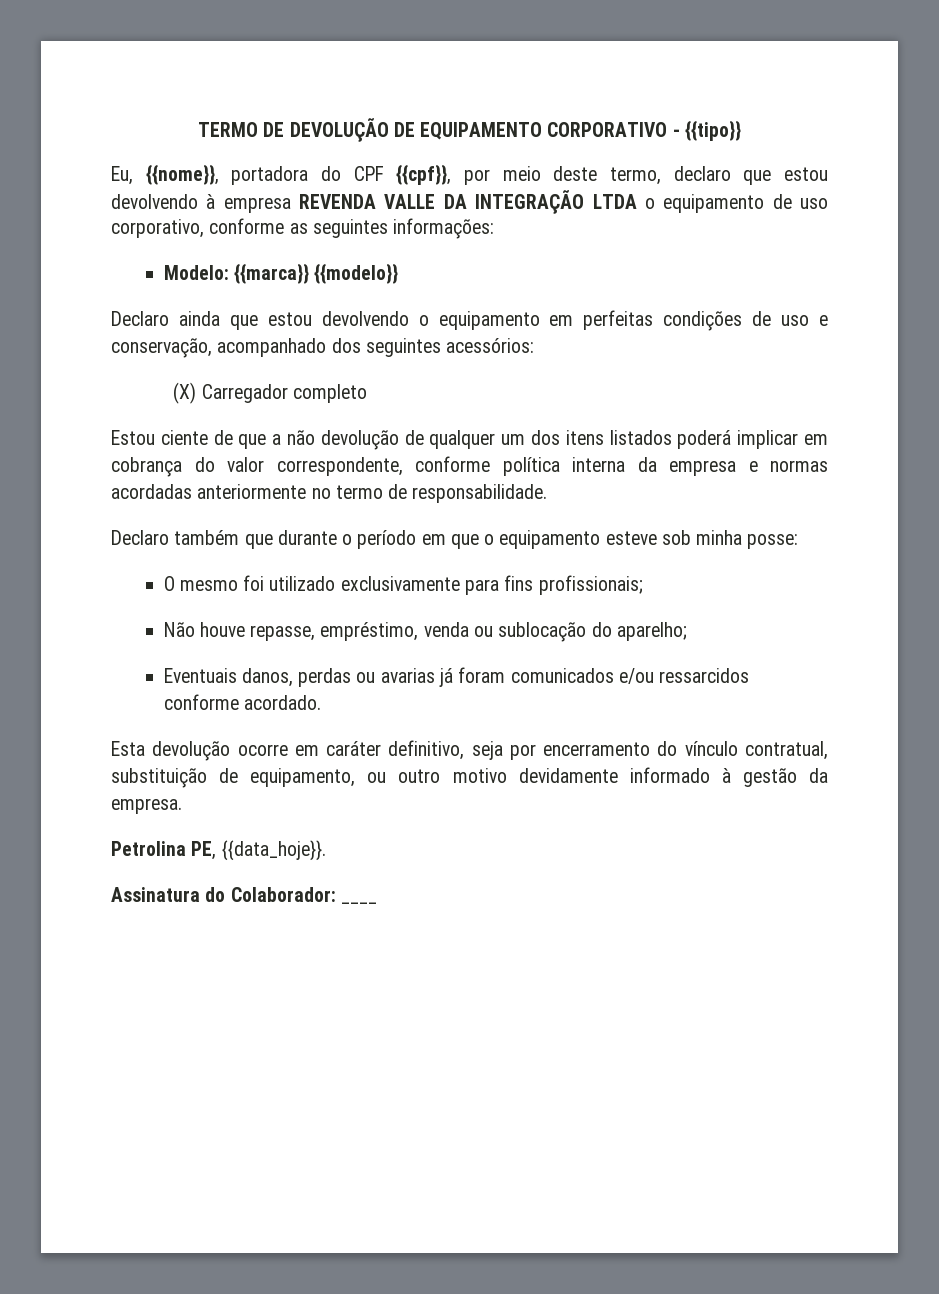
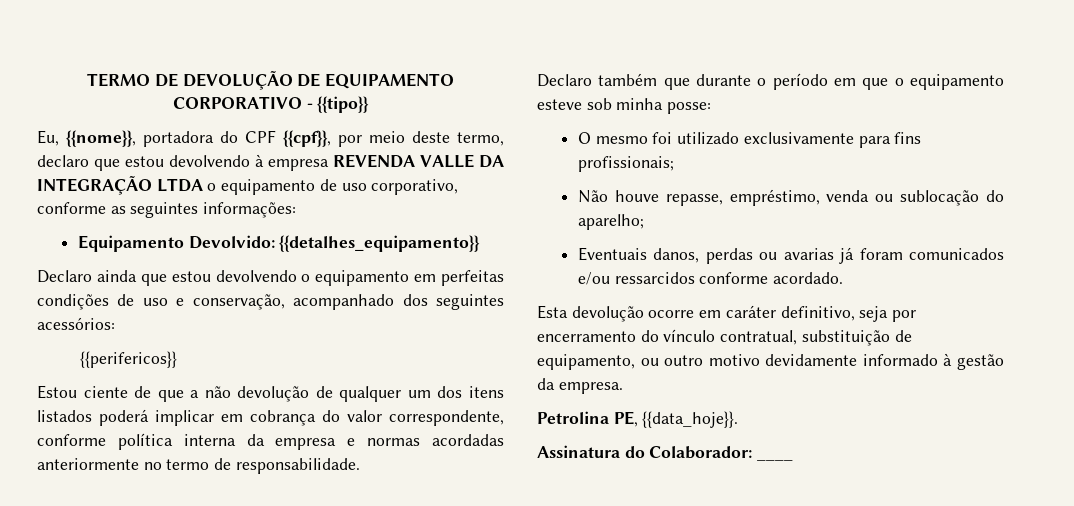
- Modelo: {{marca}} {{modelo}}
+ Equipamento Devolvido: {{detalhes_equipamento}}
- (X) Carregador completo
+ {{perifericos}}

